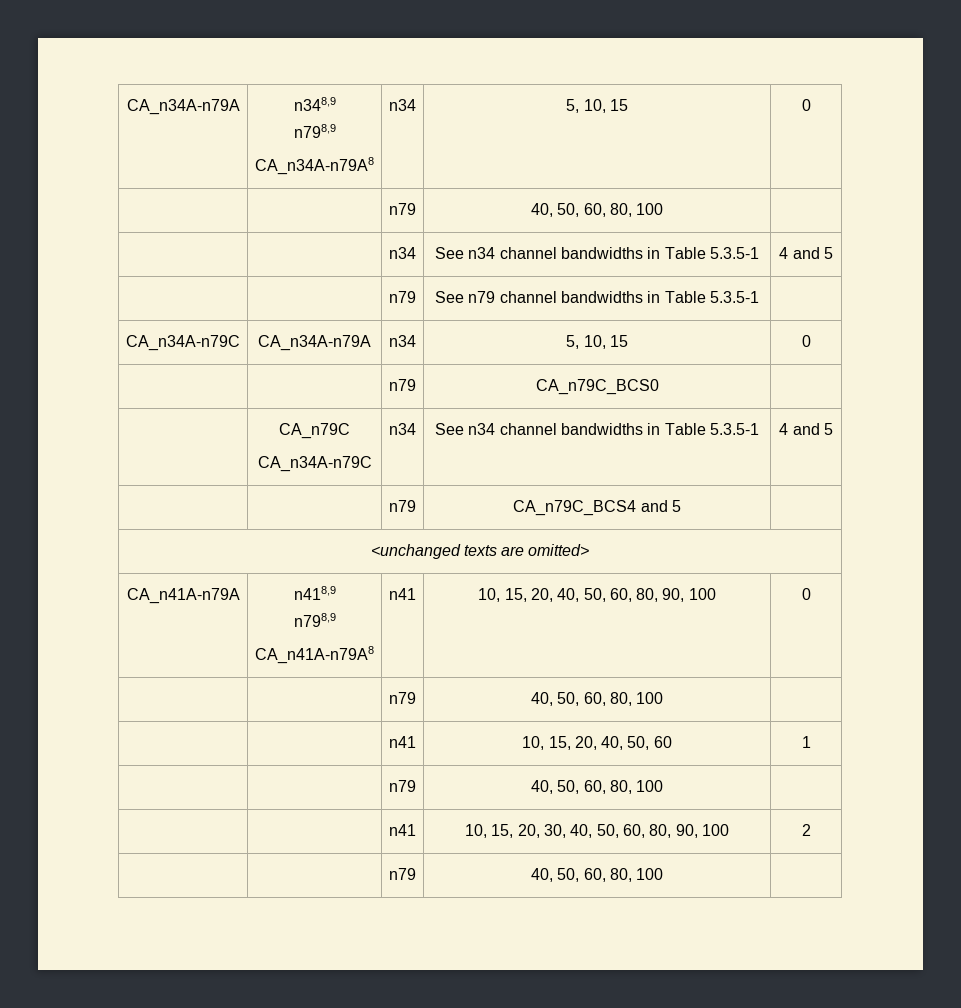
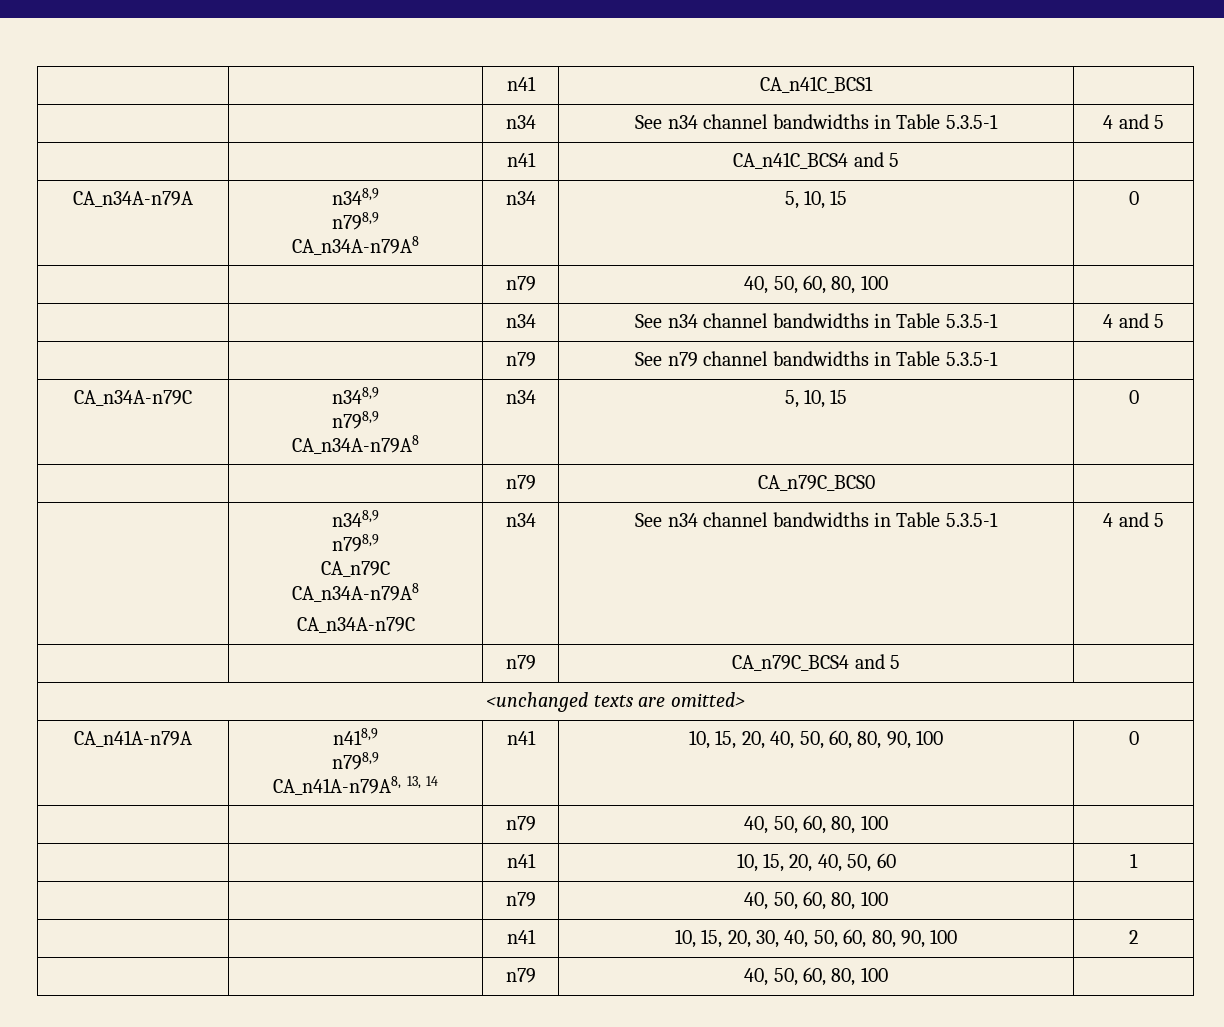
+ | | n41 | CA_n41C_BCS1 |
+ | | n34 | See n34 channel bandwidths in Table 5.3.5-1 | 4 and 5
+ | | n41 | CA_n41C_BCS4 and 5 |
- CA_n34A-n79C | CA_n34A-n79A | n34 | 5, 10, 15 | 0
+ CA_n34A-n79C | n348,9
+ n798,9
+ CA_n34A-n79A8 | n34 | 5, 10, 15 | 0
  | | n79 | CA_n79C_BCS0 |
- | CA_n79C
+ | n348,9
+ n798,9
+ CA_n79C
+ CA_n34A-n79A8
  CA_n41A-n79A | n418,9
  n798,9
- CA_n41A-n79A8 | n41 | 10, 15, 20, 40, 50, 60, 80, 90, 100 | 0
+ CA_n41A-n79A8, 13, 14 | n41 | 10, 15, 20, 40, 50, 60, 80, 90, 100 | 0

